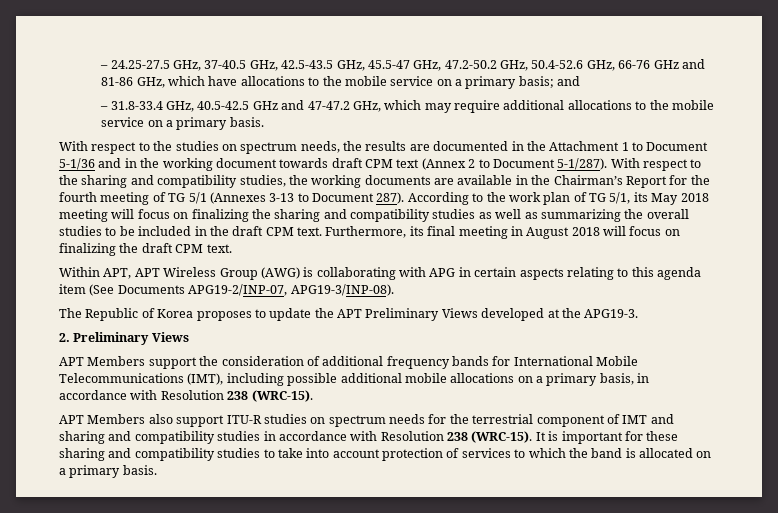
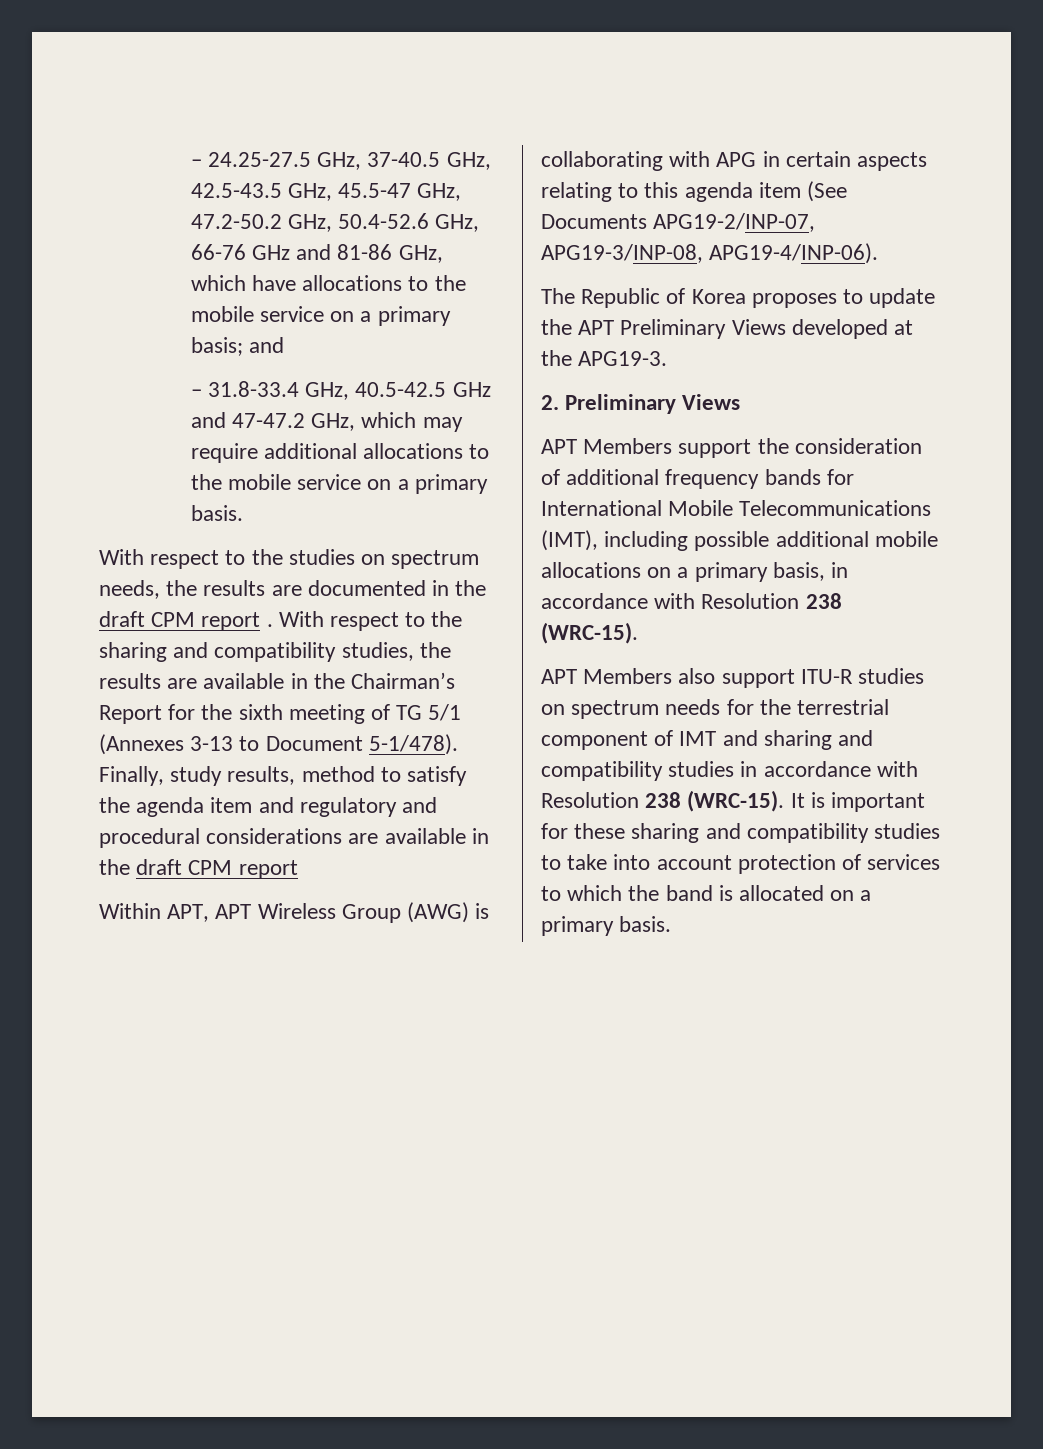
- With respect to the studies on spectrum needs, the results are documented in the Attachment 1 to Document 5-1/36 and in the working document towards draft CPM text (Annex 2 to Document 5-1/287).
+ With respect to the studies on spectrum needs, the results are documented in the draft CPM report .
- With respect to the sharing and compatibility studies, the working documents are available in the Chairman’s Report for the fourth meeting of TG 5/1 (Annexes 3-13 to Document 287). According to the work plan of TG 5/1, its May 2018 meeting will focus on finalizing the sharing and compatibility studies as well as summarizing the overall studies to be included in the draft CPM text. Furthermore, its final meeting in August 2018 will focus on finalizing the draft CPM text.
+ With respect to the sharing and compatibility studies, the results are available in the Chairman’s Report for the sixth meeting of TG 5/1 (Annexes 3-13 to Document 5-1/478). Finally, study results, method to satisfy the agenda item and regulatory and procedural considerations are available in the draft CPM report
- Within APT, APT Wireless Group (AWG) is collaborating with APG in certain aspects relating to this agenda item (See Documents APG19-2/INP-07, APG19-3/INP-08).
+ Within APT, APT Wireless Group (AWG) is collaborating with APG in certain aspects relating to this agenda item (See Documents APG19-2/INP-07, APG19-3/INP-08, APG19-4/INP-06).

